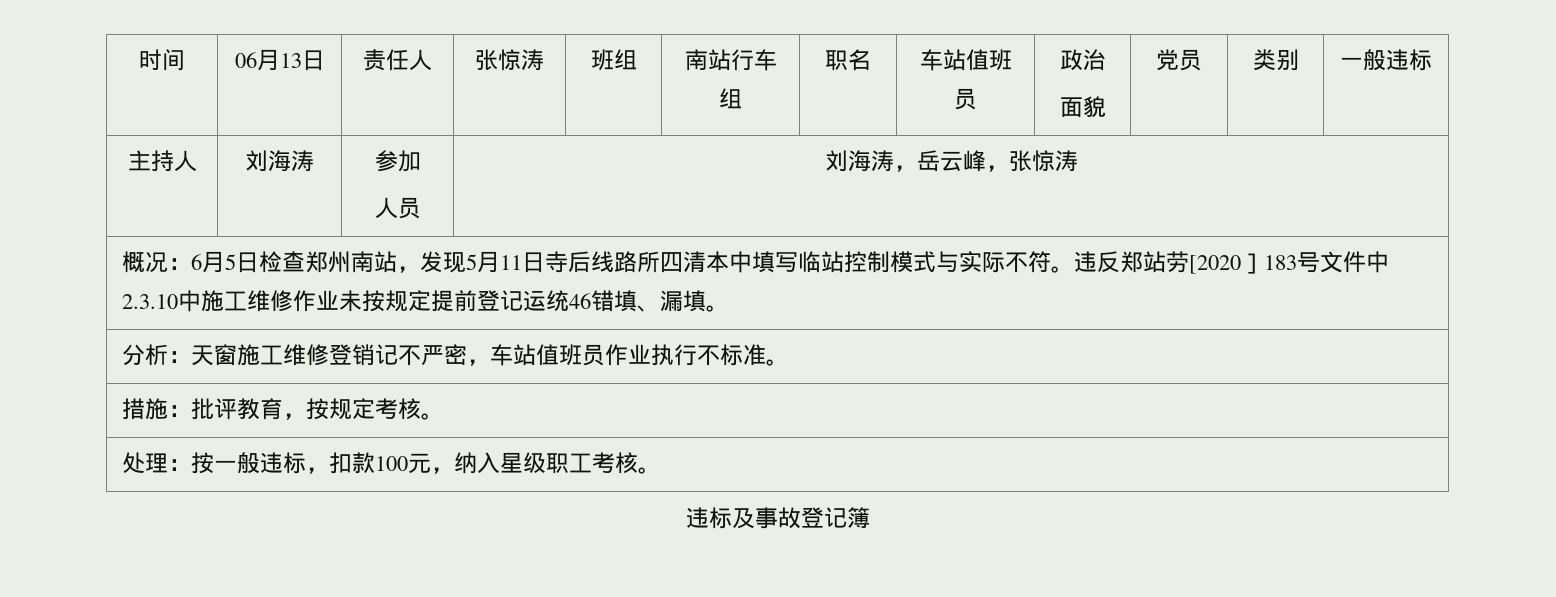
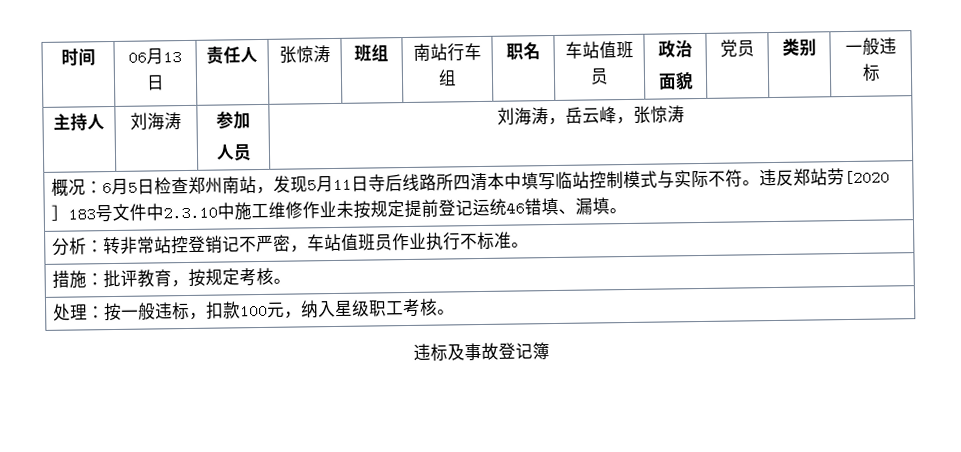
- 分析：天窗施工维修登销记不严密，车站值班员作业执行不标准。
+ 分析：转非常站控登销记不严密，车站值班员作业执行不标准。

